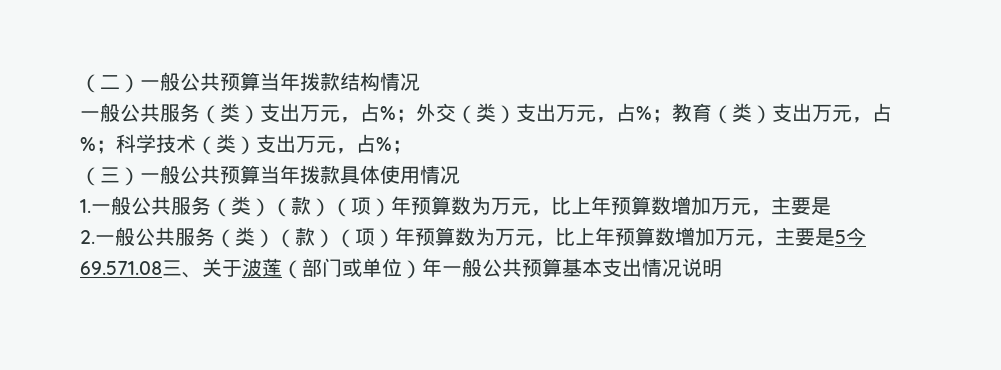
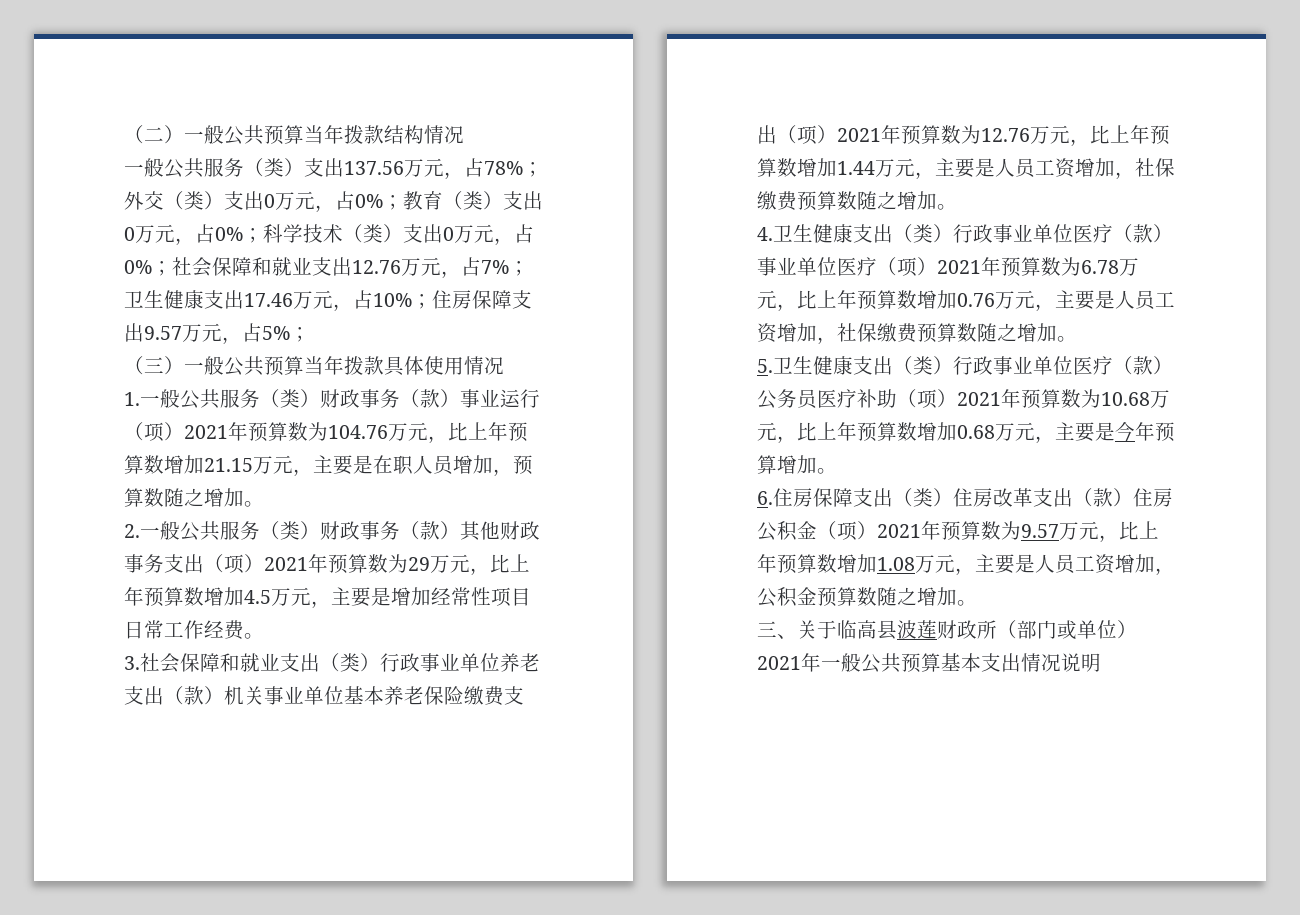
- 一般公共服务（类）支出万元，占%；外交（类）支出万元，占%；教育（类）支出万元，占%；科学技术（类）支出万元，占%；
+ 一般公共服务（类）支出137.56万元，占78%；外交（类）支出0万元，占0%；教育（类）支出0万元，占0%；科学技术（类）支出0万元，占0%；社会保障和就业支出12.76万元，占7%；卫生健康支出17.46万元，占10%；住房保障支出9.57万元，占5%；
- 1.一般公共服务（类）（款）（项）年预算数为万元，比上年预算数增加万元，主要是
+ 1.一般公共服务（类）财政事务（款）事业运行（项）2021年预算数为104.76万元，比上年预算数增加21.15万元，主要是在职人员增加，预算数随之增加。
- 2.一般公共服务（类）（款）（项）年预算数为万元，比上年预算数增加万元，主要是5今69.571.08三、关于波莲（部门或单位）年一般公共预算基本支出情况说明
+ 2.一般公共服务（类）财政事务（款）其他财政事务支出（项）2021年预算数为29万元，比上年预算数增加4.5万元，主要是增加经常性项目日常工作经费。
+ 3.社会保障和就业支出（类）行政事业单位养老支出（款）机关事业单位基本养老保险缴费支出（项）2021年预算数为12.76万元，比上年预算数增加1.44万元，主要是人员工资增加，社保缴费预算数随之增加。
+ 4.卫生健康支出（类）行政事业单位医疗（款）事业单位医疗（项）2021年预算数为6.78万元，比上年预算数增加0.76万元，主要是人员工资增加，社保缴费预算数随之增加。
+ 5.卫生健康支出（类）行政事业单位医疗（款）公务员医疗补助（项）2021年预算数为10.68万元，比上年预算数增加0.68万元，主要是今年预算增加。
+ 6.住房保障支出（类）住房改革支出（款）住房公积金（项）2021年预算数为9.57万元，比上年预算数增加1.08万元，主要是人员工资增加，公积金预算数随之增加。
+ 三、关于临高县波莲财政所（部门或单位）2021年一般公共预算基本支出情况说明

